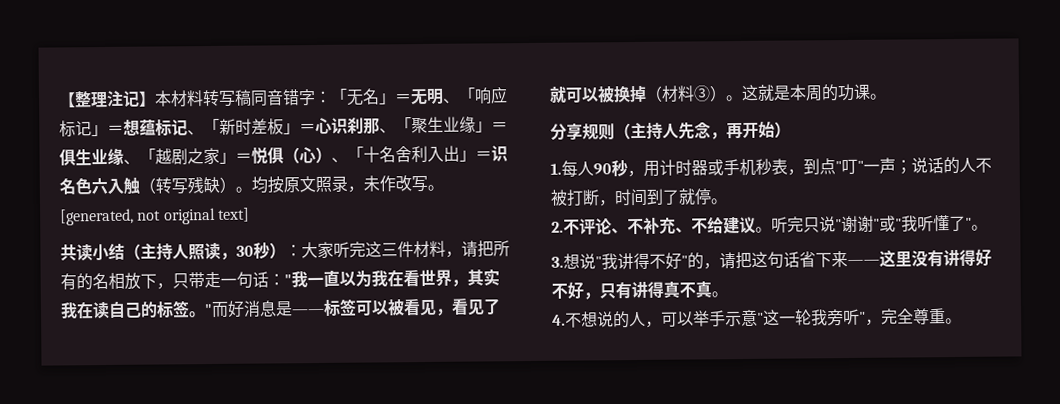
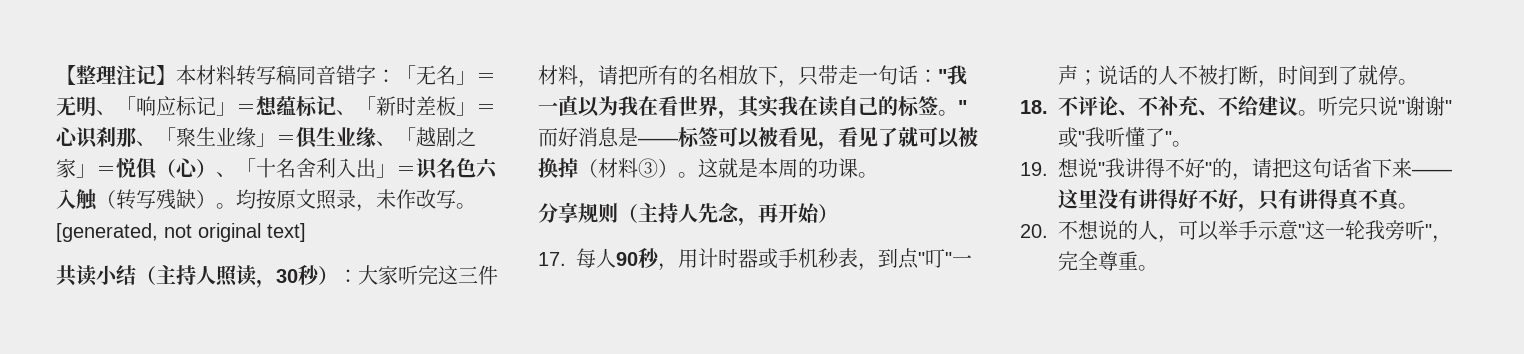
- 1.每人90秒，用计时器或手机秒表，到点"叮"一声；说话的人不被打断，时间到了就停。
+ 17.每人90秒，用计时器或手机秒表，到点"叮"一声；说话的人不被打断，时间到了就停。
- 2.不评论、不补充、不给建议。
+ 18.不评论、不补充、不给建议。
- 3.想说"我讲得不好"的，请把这句话省下来——这里没有讲得好不好，只有讲得真不真。
+ 19.想说"我讲得不好"的，请把这句话省下来——这里没有讲得好不好，只有讲得真不真。
- 4.不想说的人，可以举手示意"这一轮我旁听"，完全尊重。
+ 20.不想说的人，可以举手示意"这一轮我旁听"，完全尊重。

